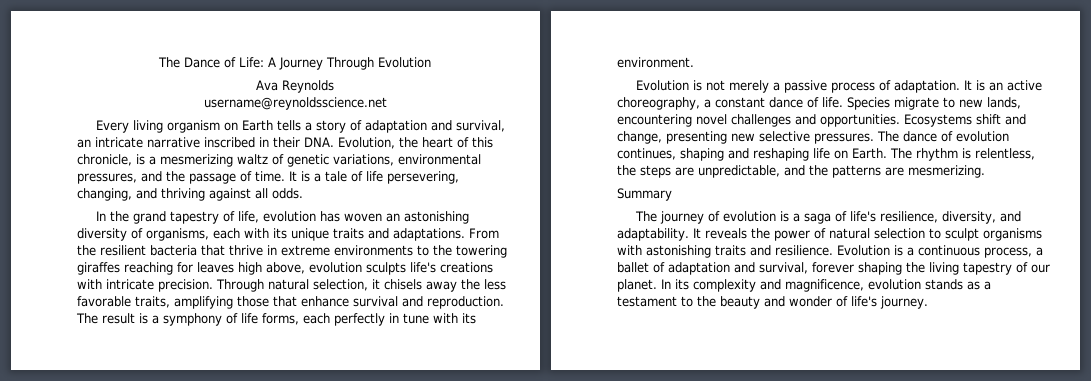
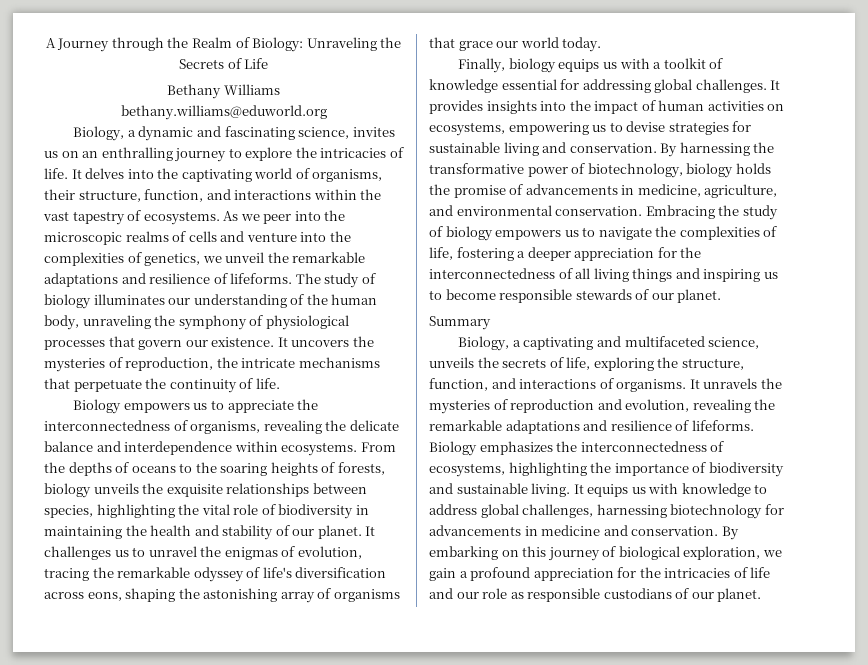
- The Dance of Life: A Journey Through Evolution
- Ava Reynolds
- username@reynoldsscience.net
- Every living organism on Earth tells a story of adaptation and survival, an intricate narrative inscribed in their DNA. Evolution, the heart of this chronicle, is a mesmerizing waltz of genetic variations, environmental pressures, and the passage of time. It is a tale of life persevering, changing, and thriving against all odds.
- In the grand tapestry of life, evolution has woven an astonishing diversity of organisms, each with its unique traits and adaptations. From the resilient bacteria that thrive in extreme environments to the towering giraffes reaching for leaves high above, evolution sculpts life's creations with intricate precision. Through natural selection, it chisels away the less favorable traits, amplifying those that enhance survival and reproduction. The result is a symphony of life forms, each perfectly in tune with its environment.
- Evolution is not merely a passive process of adaptation. It is an active choreography, a constant dance of life. Species migrate to new lands, encountering novel challenges and opportunities. Ecosystems shift and change, presenting new selective pressures. The dance of evolution continues, shaping and reshaping life on Earth. The rhythm is relentless, the steps are unpredictable, and the patterns are mesmerizing.
+ A Journey through the Realm of Biology: Unraveling the Secrets of Life
+ Bethany Williams
+ bethany.williams@eduworld.org
+ Biology, a dynamic and fascinating science, invites us on an enthralling journey to explore the intricacies of life. It delves into the captivating world of organisms, their structure, function, and interactions within the vast tapestry of ecosystems. As we peer into the microscopic realms of cells and venture into the complexities of genetics, we unveil the remarkable adaptations and resilience of lifeforms. The study of biology illuminates our understanding of the human body, unraveling the symphony of physiological processes that govern our existence. It uncovers the mysteries of reproduction, the intricate mechanisms that perpetuate the continuity of life.
+ Biology empowers us to appreciate the interconnectedness of organisms, revealing the delicate balance and interdependence within ecosystems. From the depths of oceans to the soaring heights of forests, biology unveils the exquisite relationships between species, highlighting the vital role of biodiversity in maintaining the health and stability of our planet. It challenges us to unravel the enigmas of evolution, tracing the remarkable odyssey of life's diversification across eons, shaping the astonishing array of organisms that grace our world today.
+ Finally, biology equips us with a toolkit of knowledge essential for addressing global challenges. It provides insights into the impact of human activities on ecosystems, empowering us to devise strategies for sustainable living and conservation. By harnessing the transformative power of biotechnology, biology holds the promise of advancements in medicine, agriculture, and environmental conservation. Embracing the study of biology empowers us to navigate the complexities of life, fostering a deeper appreciation for the interconnectedness of all living things and inspiring us to become responsible stewards of our planet.
  Summary
- The journey of evolution is a saga of life's resilience, diversity, and adaptability. It reveals the power of natural selection to sculpt organisms with astonishing traits and resilience. Evolution is a continuous process, a ballet of adaptation and survival, forever shaping the living tapestry of our planet. In its complexity and magnificence, evolution stands as a testament to the beauty and wonder of life's journey.
+ Biology, a captivating and multifaceted science, unveils the secrets of life, exploring the structure, function, and interactions of organisms. It unravels the mysteries of reproduction and evolution, revealing the remarkable adaptations and resilience of lifeforms. Biology emphasizes the interconnectedness of ecosystems, highlighting the importance of biodiversity and sustainable living. It equips us with knowledge to address global challenges, harnessing biotechnology for advancements in medicine and conservation. By embarking on this journey of biological exploration, we gain a profound appreciation for the intricacies of life and our role as responsible custodians of our planet.

